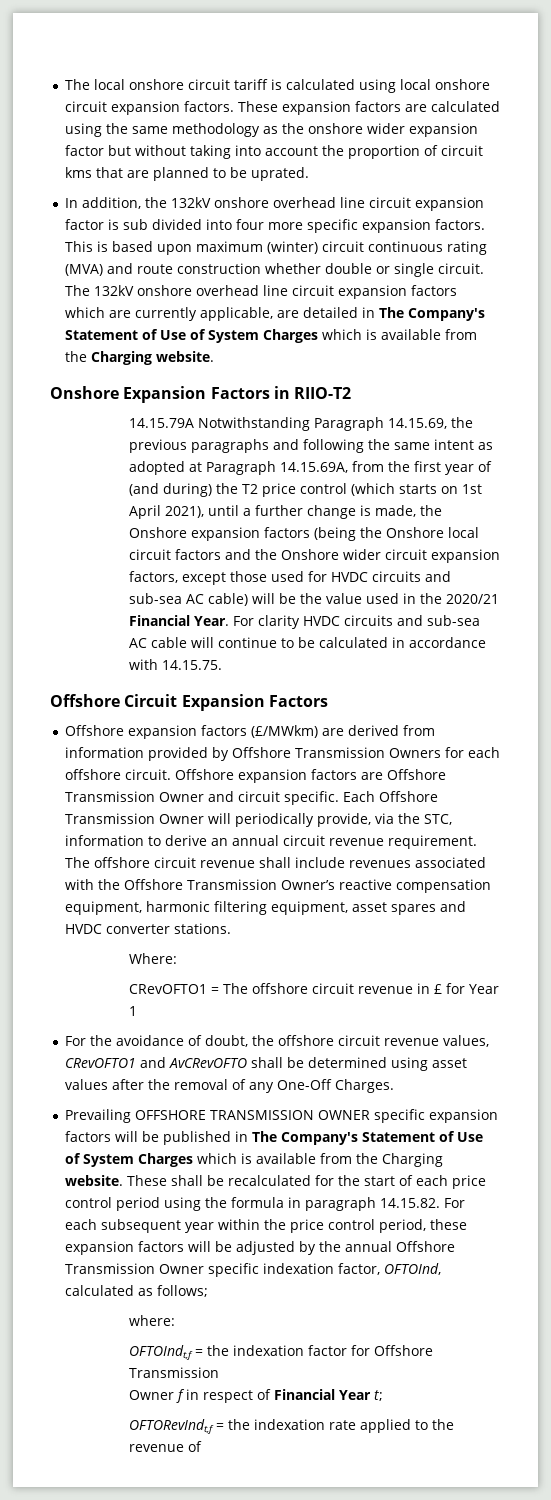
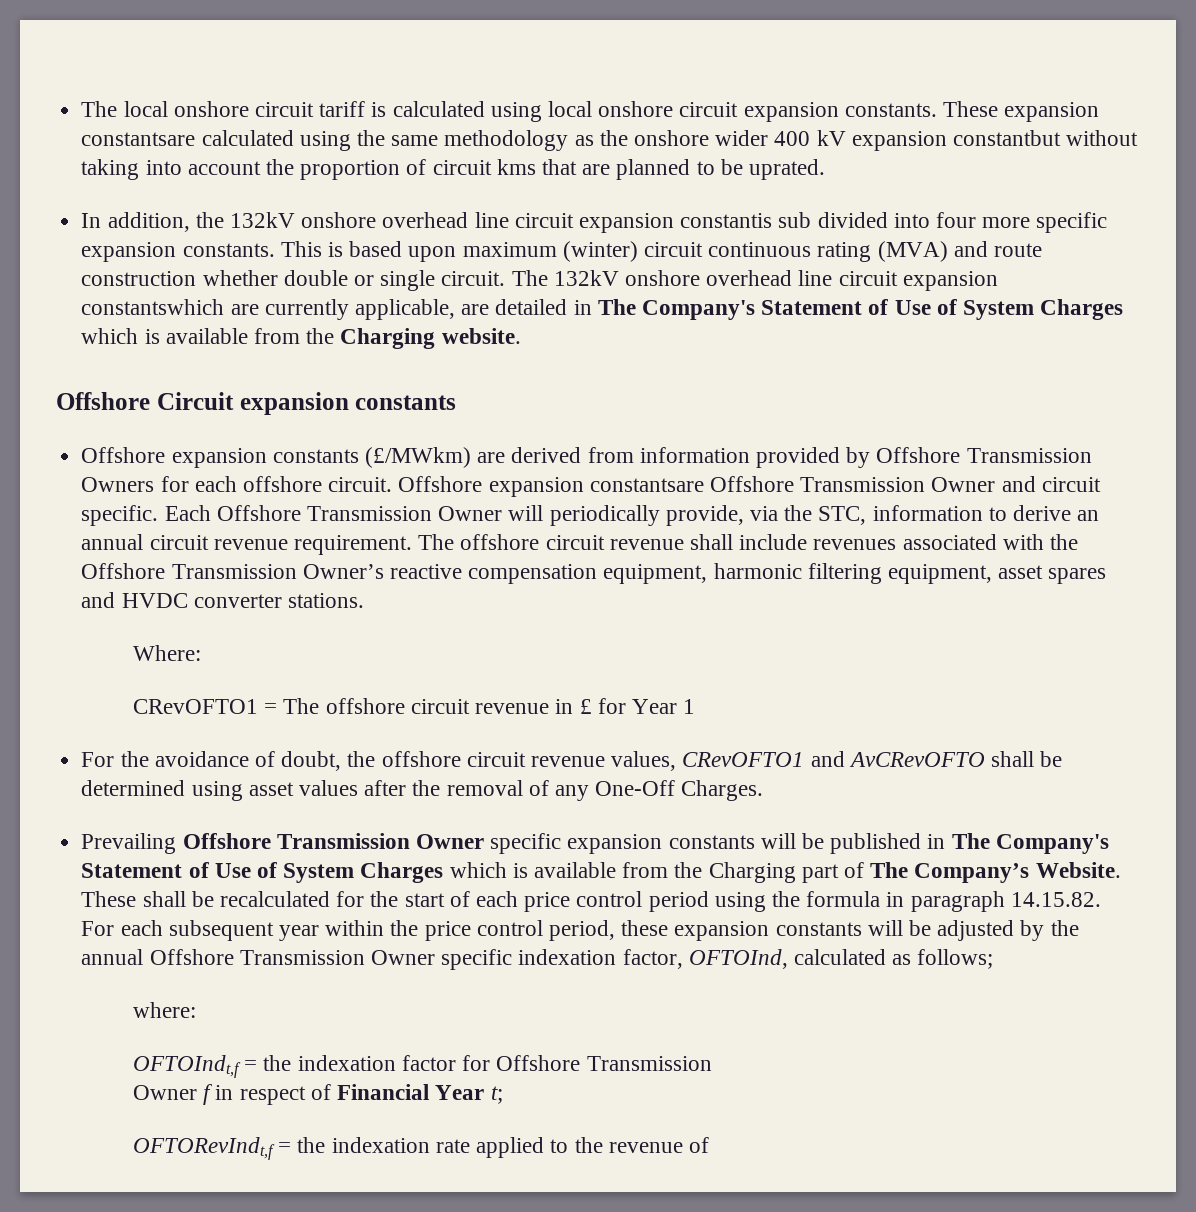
- The local onshore circuit tariff is calculated using local onshore circuit expansion factors.
+ The local onshore circuit tariff is calculated using local onshore circuit expansion constants.
- These expansion factors are calculated using the same methodology as the onshore wider expansion factor but without taking into account the proportion of circuit kms that are planned to be uprated.
+ These expansion constantsare calculated using the same methodology as the onshore wider 400 kV expansion constantbut without taking into account the proportion of circuit kms that are planned to be uprated.
- In addition, the 132kV onshore overhead line circuit expansion factor is sub divided into four more specific expansion factors.
+ In addition, the 132kV onshore overhead line circuit expansion constantis sub divided into four more specific expansion constants.
- The 132kV onshore overhead line circuit expansion factors which are currently applicable, are detailed in The Company's Statement of Use of System Charges which is available from the Charging website.
+ The 132kV onshore overhead line circuit expansion constantswhich are currently applicable, are detailed in The Company's Statement of Use of System Charges which is available from the Charging website.
- Onshore Expansion Factors in RIIO-T2
- 14.15.79A Notwithstanding Paragraph 14.15.69, the previous paragraphs and following the same intent as adopted at Paragraph 14.15.69A, from the first year of (and during) the T2 price control (which starts on 1st April 2021), until a further change is made, the Onshore expansion factors (being the Onshore local circuit factors and the Onshore wider circuit expansion factors, except those used for HVDC circuits and sub-sea AC cable) will be the value used in the 2020/21 Financial Year. For clarity HVDC circuits and sub-sea AC cable will continue to be calculated in accordance with 14.15.75.
- Offshore Circuit Expansion Factors
- Offshore expansion factors (£/MWkm) are derived from information provided by Offshore Transmission Owners for each offshore circuit.
+ Offshore Circuit expansion constants
+ Offshore expansion constants (£/MWkm) are derived from information provided by Offshore Transmission Owners for each offshore circuit.
- Offshore expansion factors are Offshore Transmission Owner and circuit specific.
+ Offshore expansion constantsare Offshore Transmission Owner and circuit specific.
- Prevailing OFFSHORE TRANSMISSION OWNER specific expansion factors will be published in The Company's Statement of Use of System Charges which is available from the Charging website.
+ Prevailing Offshore Transmission Owner specific expansion constants will be published in The Company's Statement of Use of System Charges which is available from the Charging part of The Company’s Website.
- These shall be recalculated for the start of each price control period using the formula in paragraph 14.15.82. For each subsequent year within the price control period, these expansion factors will be adjusted by the annual Offshore Transmission Owner specific indexation factor, OFTOInd, calculated as follows;
+ These shall be recalculated for the start of each price control period using the formula in paragraph 14.15.82. For each subsequent year within the price control period, these expansion constants will be adjusted by the annual Offshore Transmission Owner specific indexation factor, OFTOInd, calculated as follows;

